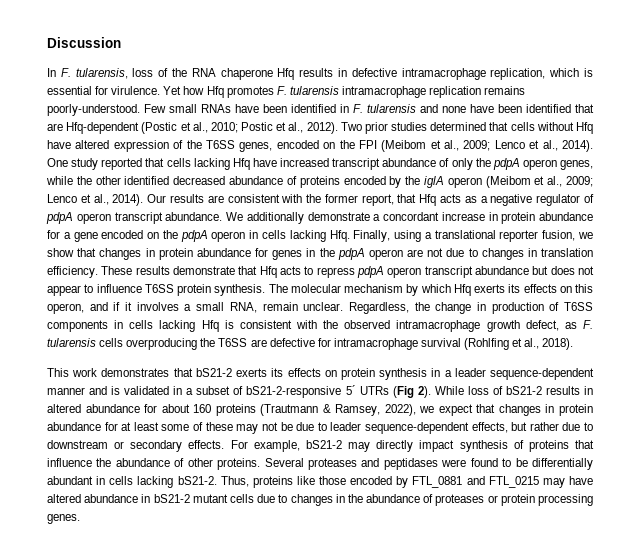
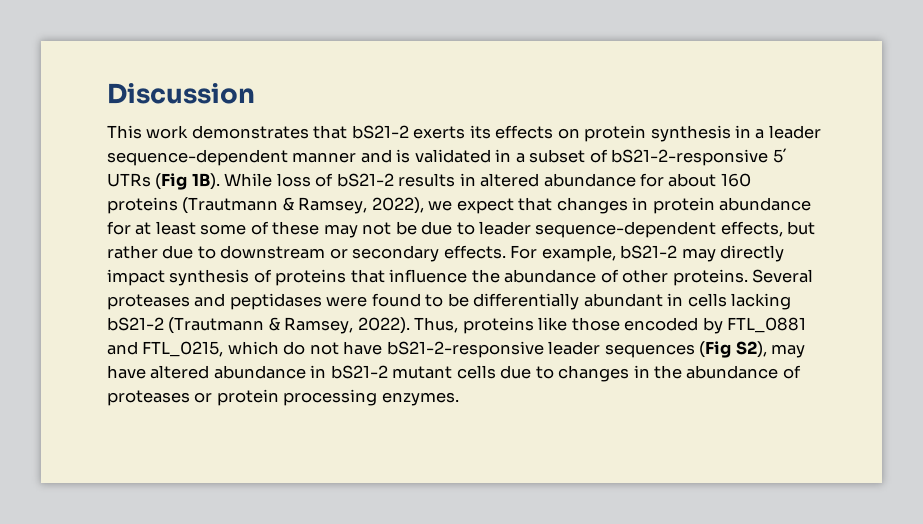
- In F. tularensis, loss of the RNA chaperone Hfq results in defective intramacrophage replication, which is essential for virulence. Yet how Hfq promotes F. tularensis intramacrophage replication remains poorly-understood. Few small RNAs have been identified in F. tularensis and none have been identified that are Hfq-dependent (Postic et al., 2010; Postic et al., 2012). Two prior studies determined that cells without Hfq have altered expression of the T6SS genes, encoded on the FPI (Meibom et al., 2009; Lenco et al., 2014). One study reported that cells lacking Hfq have increased transcript abundance of only the pdpA operon genes, while the other identified decreased abundance of proteins encoded by the iglA operon (Meibom et al., 2009; Lenco et al., 2014). Our results are consistent with the former report, that Hfq acts as a negative regulator of pdpA operon transcript abundance. We additionally demonstrate a concordant increase in protein abundance for a gene encoded on the pdpA operon in cells lacking Hfq. Finally, using a translational reporter fusion, we show that changes in protein abundance for genes in the pdpA operon are not due to changes in translation efficiency. These results demonstrate that Hfq acts to repress pdpA operon transcript abundance but does not appear to influence T6SS protein synthesis. The molecular mechanism by which Hfq exerts its effects on this operon, and if it involves a small RNA, remain unclear. Regardless, the change in production of T6SS components in cells lacking Hfq is consistent with the observed intramacrophage growth defect, as F. tularensis cells overproducing the T6SS are defective for intramacrophage survival (Rohlfing et al., 2018).
- This work demonstrates that bS21-2 exerts its effects on protein synthesis in a leader sequence-dependent manner and is validated in a subset of bS21-2-responsive 5´ UTRs (Fig 2).
+ This work demonstrates that bS21-2 exerts its effects on protein synthesis in a leader sequence-dependent manner and is validated in a subset of bS21-2-responsive 5´ UTRs (Fig 1B).
- Several proteases and peptidases were found to be differentially abundant in cells lacking bS21-2.
+ Several proteases and peptidases were found to be differentially abundant in cells lacking bS21-2 (Trautmann & Ramsey, 2022).
- Thus, proteins like those encoded by FTL_0881 and FTL_0215 may have altered abundance in bS21-2 mutant cells due to changes in the abundance of proteases or protein processing genes.
+ Thus, proteins like those encoded by FTL_0881 and FTL_0215, which do not have bS21-2-responsive leader sequences (Fig S2), may have altered abundance in bS21-2 mutant cells due to changes in the abundance of proteases or protein processing enzymes.

